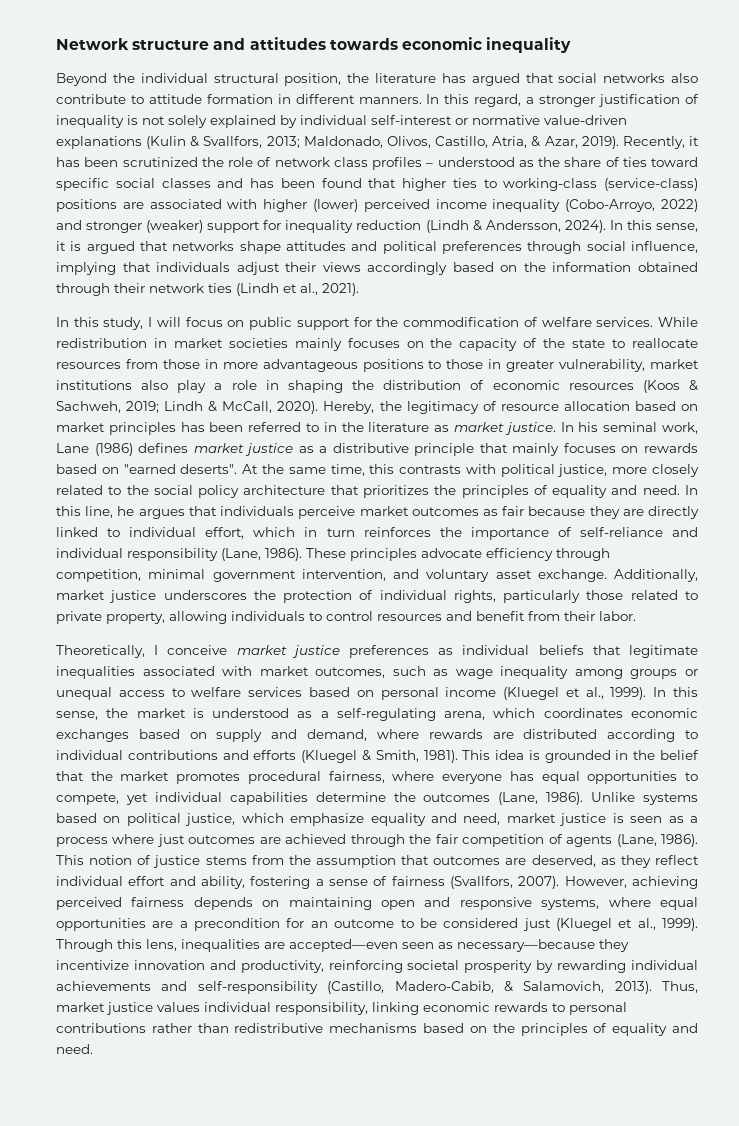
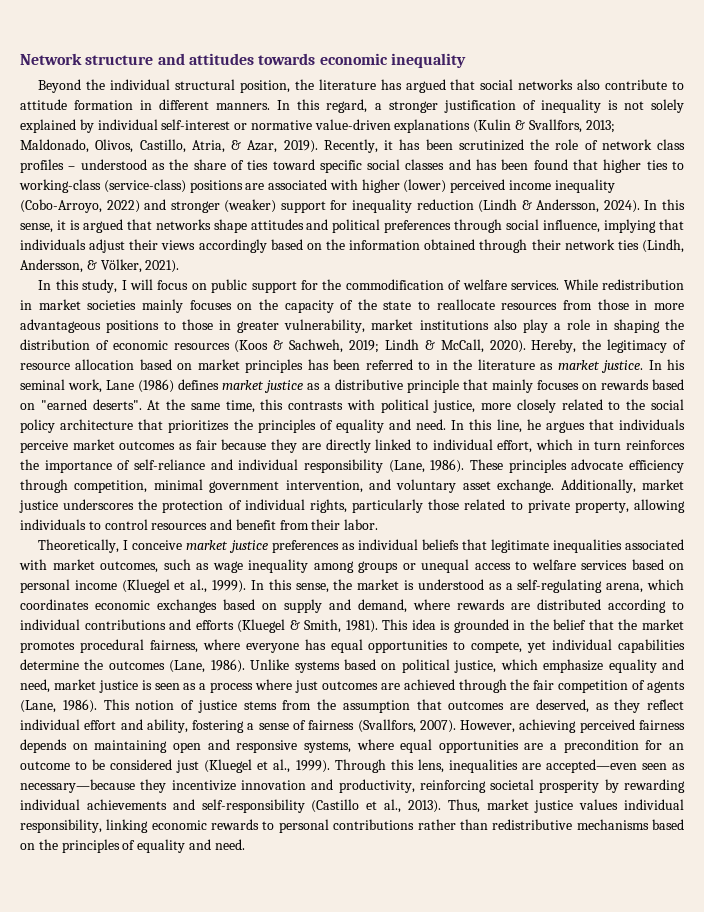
- In this sense, it is argued that networks shape attitudes and political preferences through social influence, implying that individuals adjust their views accordingly based on the information obtained through their network ties (Lindh et al., 2021).
+ In this sense, it is argued that networks shape attitudes and political preferences through social influence, implying that individuals adjust their views accordingly based on the information obtained through their network ties (Lindh, Andersson, & Völker, 2021).
- Through this lens, inequalities are accepted—even seen as necessary—because they incentivize innovation and productivity, reinforcing societal prosperity by rewarding individual achievements and self-responsibility (Castillo, Madero-Cabib, & Salamovich, 2013).
+ Through this lens, inequalities are accepted—even seen as necessary—because they incentivize innovation and productivity, reinforcing societal prosperity by rewarding individual achievements and self-responsibility (Castillo et al., 2013).

